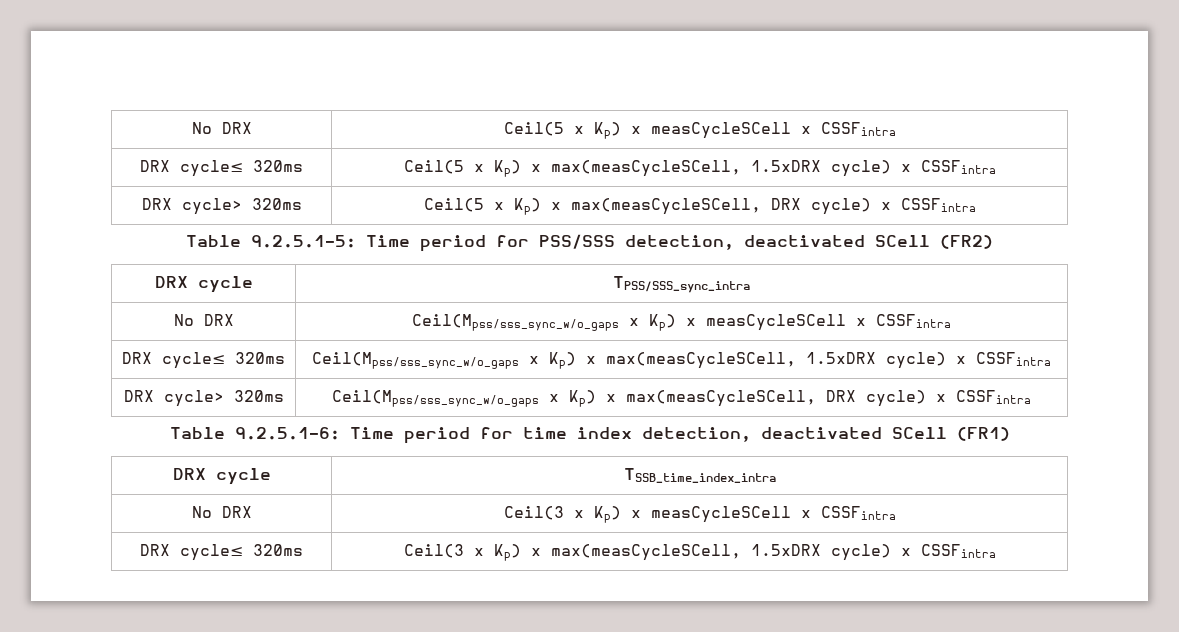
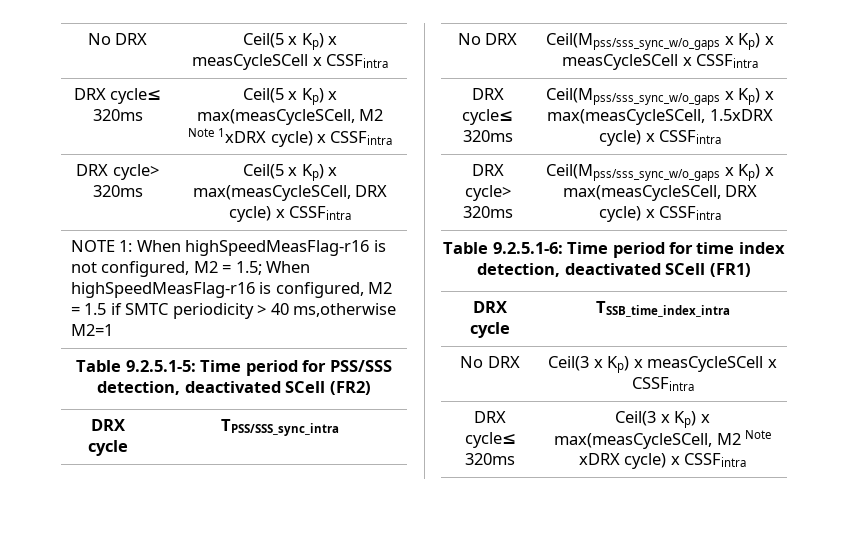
- DRX cycle≤ 320ms | Ceil(5 x Kp) x max(measCycleSCell, 1.5xDRX cycle) x CSSFintra
+ DRX cycle≤ 320ms | Ceil(5 x Kp) x max(measCycleSCell, M2 Note 1xDRX cycle) x CSSFintra
+ NOTE 1: When highSpeedMeasFlag-r16 is not configured, M2 = 1.5; When highSpeedMeasFlag-r16 is configured, M2 = 1.5 if SMTC periodicity > 40 ms,otherwise M2=1
- DRX cycle≤ 320ms | Ceil(3 x Kp) x max(measCycleSCell, 1.5xDRX cycle) x CSSFintra
+ DRX cycle≤ 320ms | Ceil(3 x Kp) x max(measCycleSCell, M2 Note xDRX cycle) x CSSFintra

